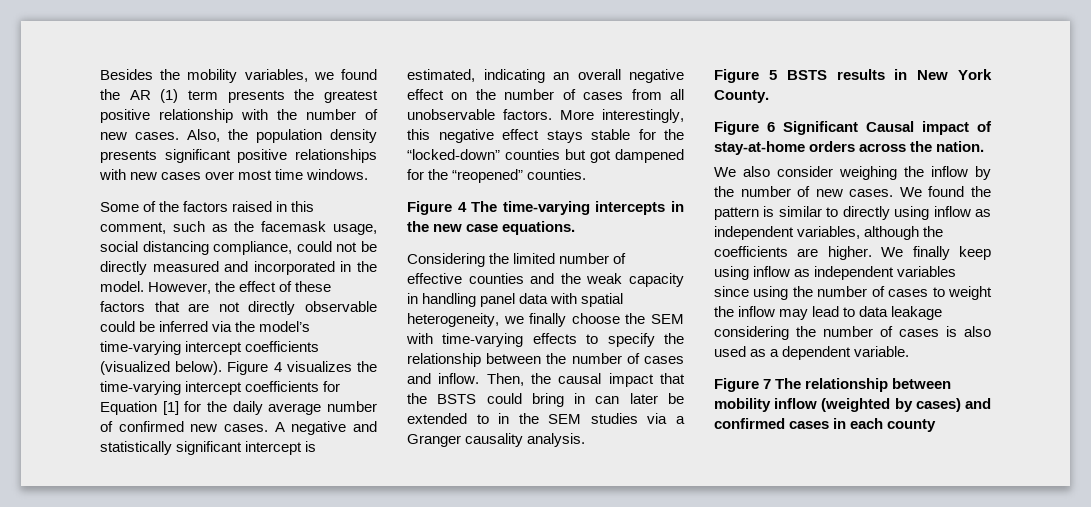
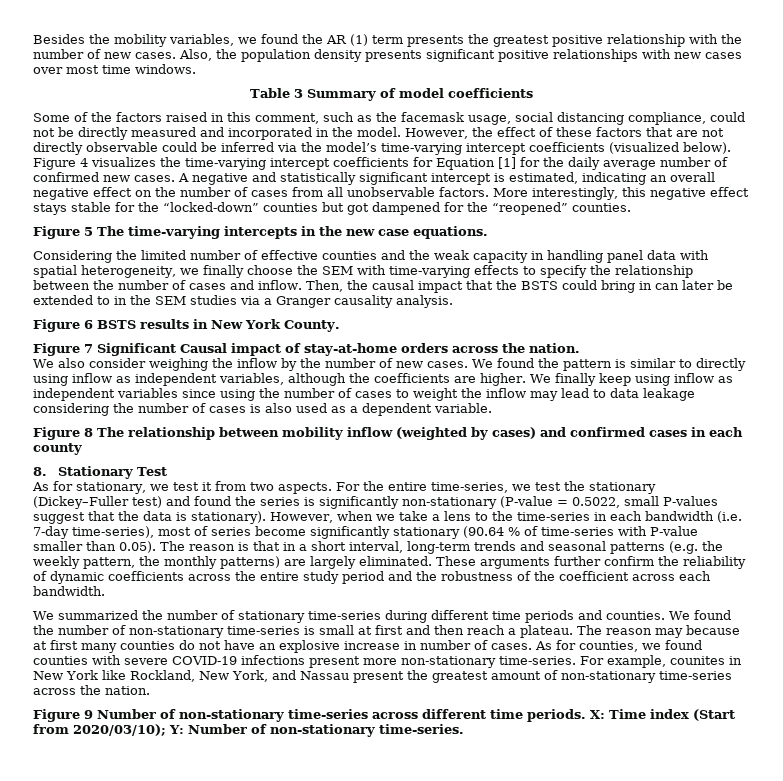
+ Table 3 Summary of model coefficients
- Figure 4 The time-varying intercepts in the new case equations.
+ Figure 5 The time-varying intercepts in the new case equations.
- Figure 5 BSTS results in New York County.
+ Figure 6 BSTS results in New York County.
- Figure 6 Significant Causal impact of stay-at-home orders across the nation.
+ Figure 7 Significant Causal impact of stay-at-home orders across the nation.
- Figure 7 The relationship between mobility inflow (weighted by cases) and confirmed cases in each county
+ Figure 8 The relationship between mobility inflow (weighted by cases) and confirmed cases in each county
+ 8. Stationary Test
+ As for stationary, we test it from two aspects. For the entire time-series, we test the stationary (Dickey–Fuller test) and found the series is significantly non-stationary (P-value = 0.5022, small P-values suggest that the data is stationary). However, when we take a lens to the time-series in each bandwidth (i.e. 7-day time-series), most of series become significantly stationary (90.64 % of time-series with P-value smaller than 0.05). The reason is that in a short interval, long-term trends and seasonal patterns (e.g. the weekly pattern, the monthly patterns) are largely eliminated. These arguments further confirm the reliability of dynamic coefficients across the entire study period and the robustness of the coefficient across each bandwidth.
+ We summarized the number of stationary time-series during different time periods and counties. We found the number of non-stationary time-series is small at first and then reach a plateau. The reason may because at first many counties do not have an explosive increase in number of cases. As for counties, we found counties with severe COVID-19 infections present more non-stationary time-series. For example, counites in New York like Rockland, New York, and Nassau present the greatest amount of non-stationary time-series across the nation.
+ Figure 9 Number of non-stationary time-series across different time periods. X: Time index (Start from 2020/03/10); Y: Number of non-stationary time-series.

